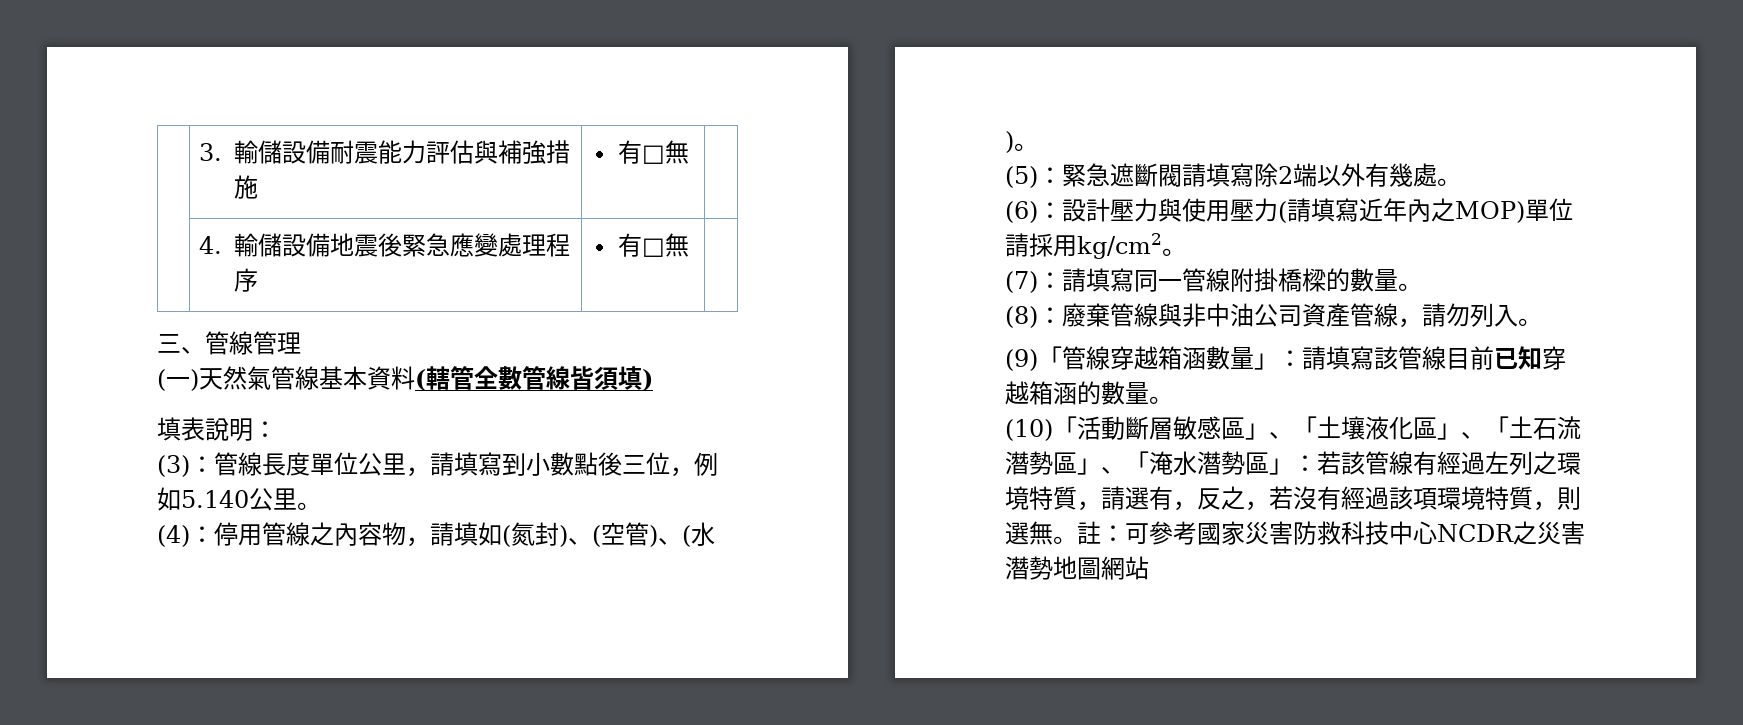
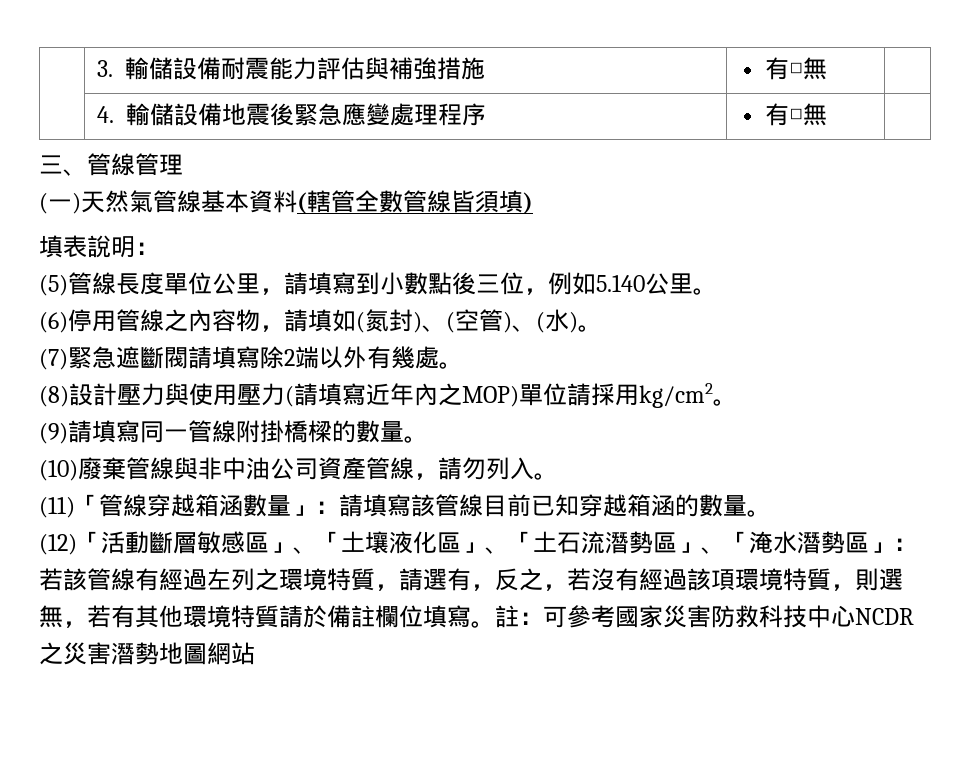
- (3)：管線長度單位公里，請填寫到小數點後三位，例如5.140公里。
+ (5)管線長度單位公里，請填寫到小數點後三位，例如5.140公里。
- (4)：停用管線之內容物，請填如(氮封)、(空管)、(水)。
+ (6)停用管線之內容物，請填如(氮封)、(空管)、(水)。
- (5)：緊急遮斷閥請填寫除2端以外有幾處。
+ (7)緊急遮斷閥請填寫除2端以外有幾處。
- (6)：設計壓力與使用壓力(請填寫近年內之MOP)單位請採用kg/cm2。
+ (8)設計壓力與使用壓力(請填寫近年內之MOP)單位請採用kg/cm2。
- (7)：請填寫同一管線附掛橋樑的數量。
+ (9)請填寫同一管線附掛橋樑的數量。
- (8)：廢棄管線與非中油公司資產管線，請勿列入。
+ (10)廢棄管線與非中油公司資產管線，請勿列入。
- (9)「管線穿越箱涵數量」：請填寫該管線目前已知穿越箱涵的數量。
+ (11)「管線穿越箱涵數量」：請填寫該管線目前已知穿越箱涵的數量。
- (10)「活動斷層敏感區」、「土壤液化區」、「土石流潛勢區」、「淹水潛勢區」：若該管線有經過左列之環境特質，請選有，反之，若沒有經過該項環境特質，則選無。
+ (12)「活動斷層敏感區」、「土壤液化區」、「土石流潛勢區」、「淹水潛勢區」：若該管線有經過左列之環境特質，請選有，反之，若沒有經過該項環境特質，則選無，若有其他環境特質請於備註欄位填寫。

